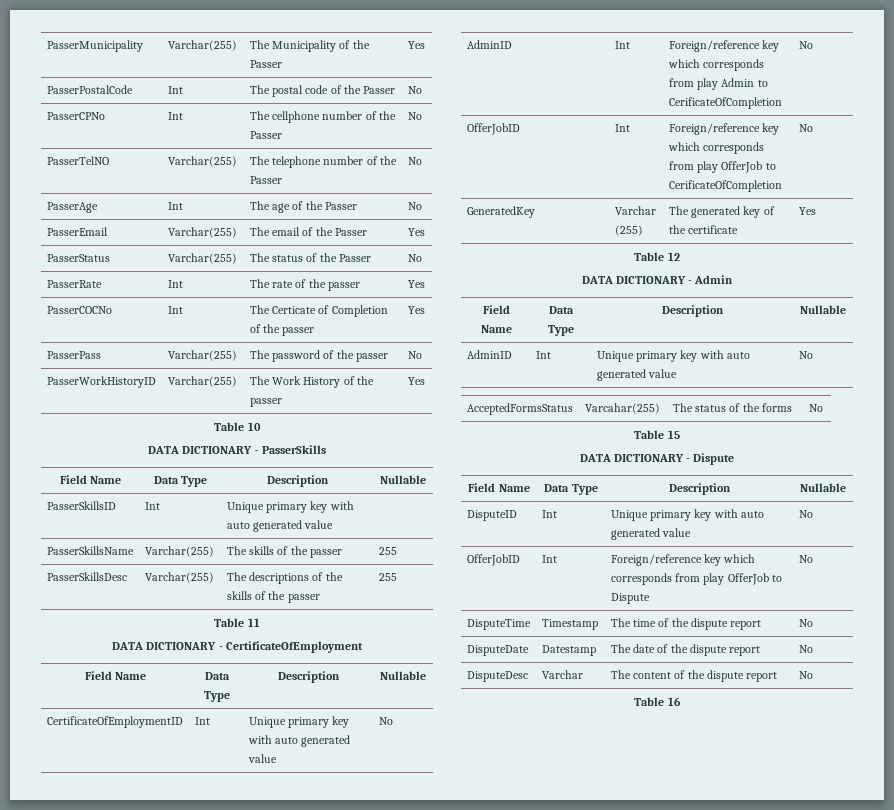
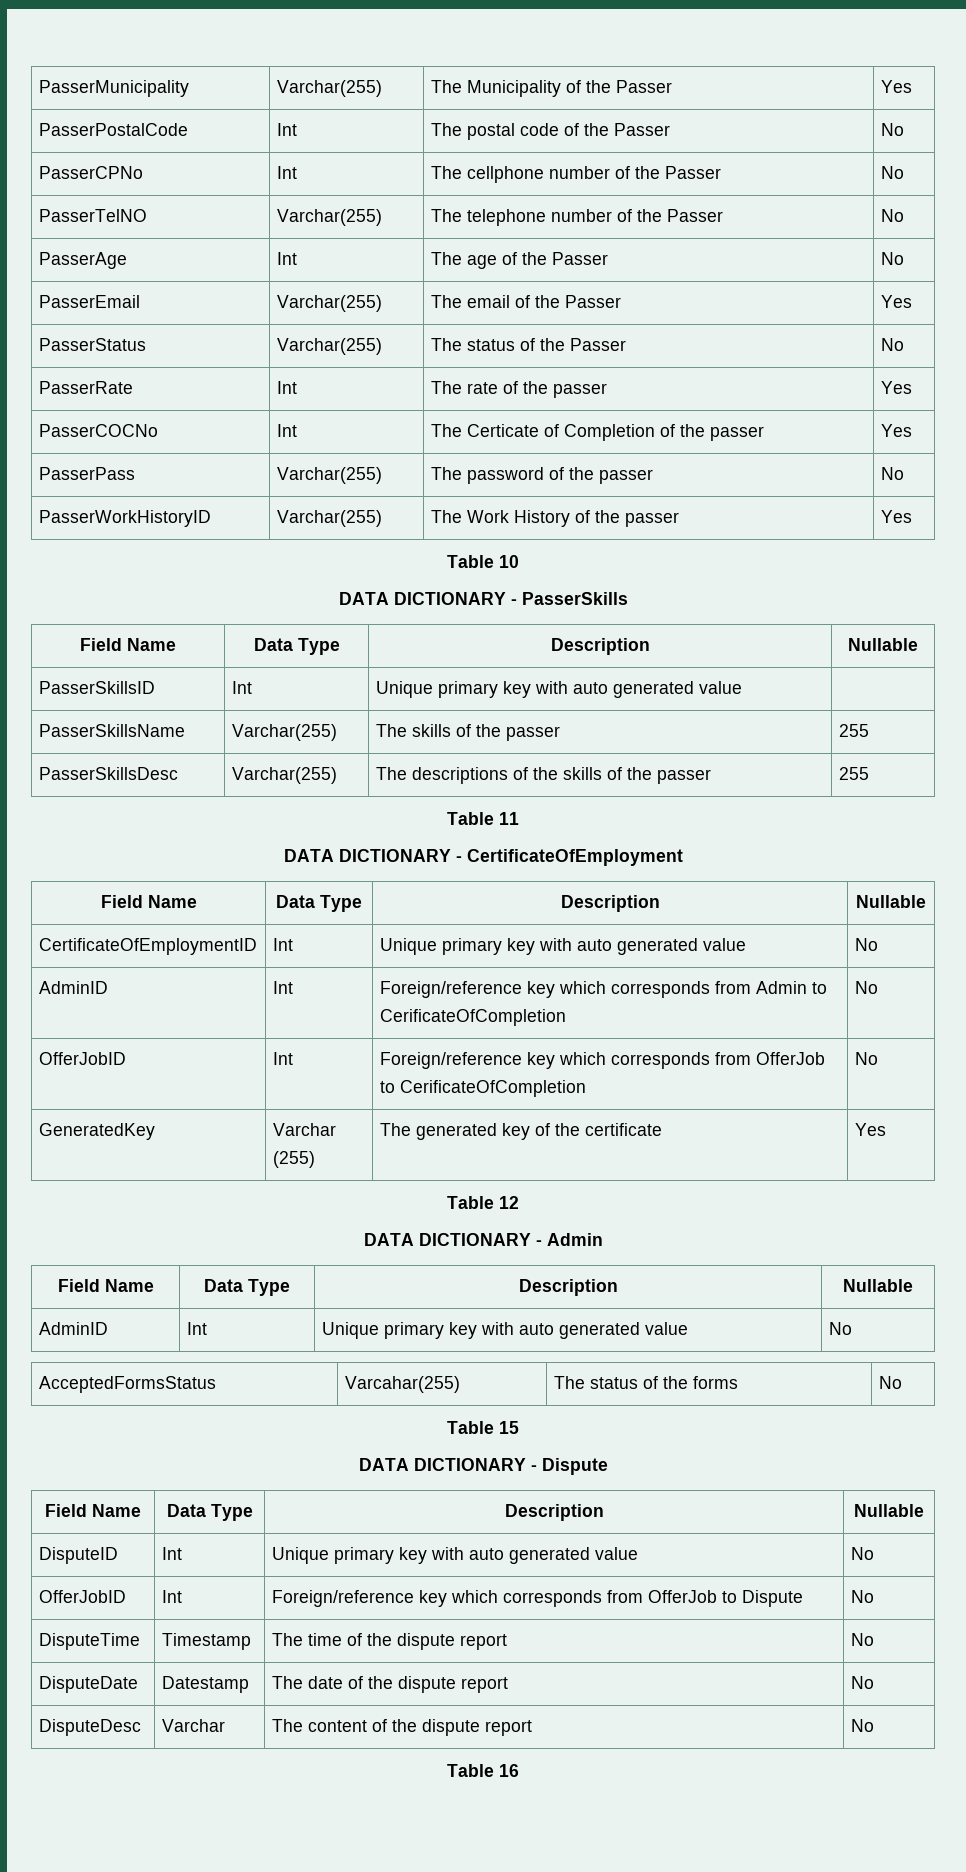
- AdminID | Int | Foreign/reference key which corresponds from play Admin to CerificateOfCompletion | No
+ AdminID | Int | Foreign/reference key which corresponds from Admin to CerificateOfCompletion | No
- OfferJobID | Int | Foreign/reference key which corresponds from play OfferJob to CerificateOfCompletion | No
+ OfferJobID | Int | Foreign/reference key which corresponds from OfferJob to CerificateOfCompletion | No
- OfferJobID | Int | Foreign/reference key which corresponds from play OfferJob to Dispute | No
+ OfferJobID | Int | Foreign/reference key which corresponds from OfferJob to Dispute | No

